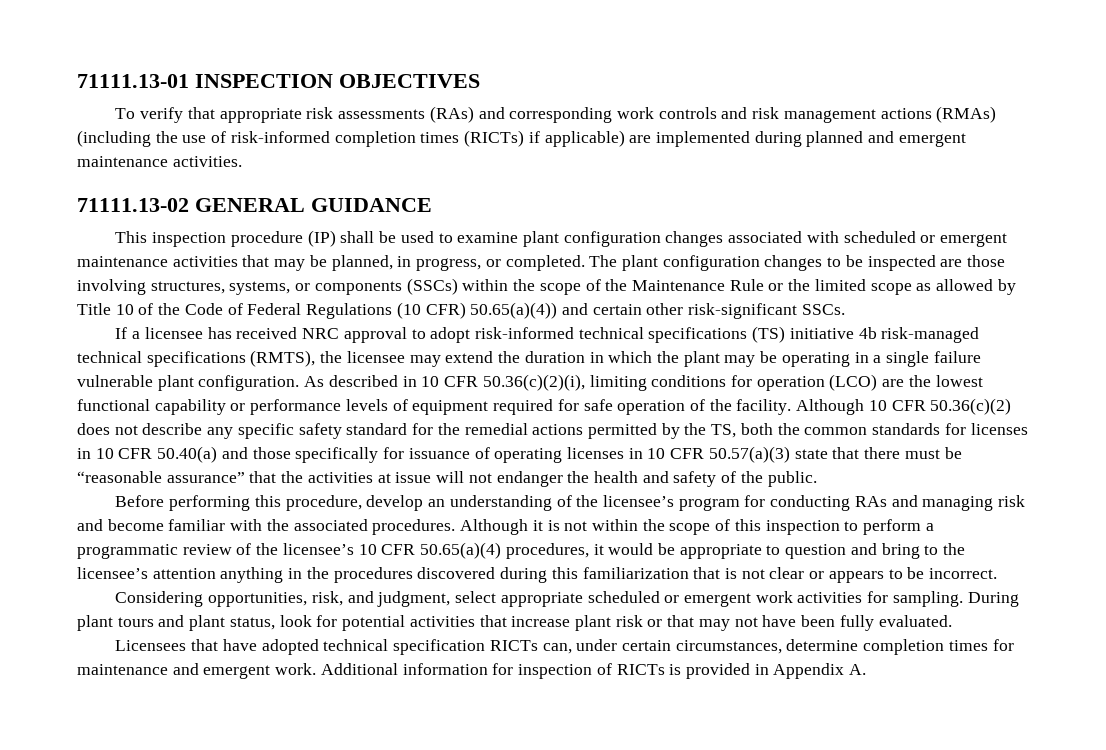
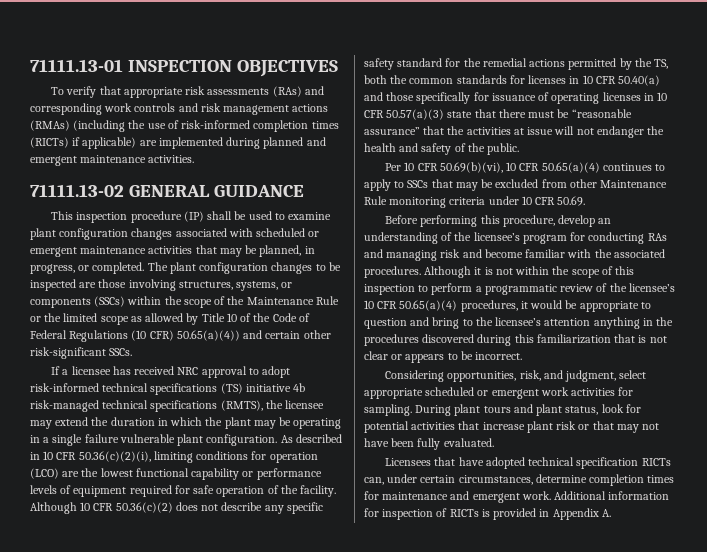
+ Per 10 CFR 50.69(b)(vi), 10 CFR 50.65(a)(4) continues to apply to SSCs that may be excluded from other Maintenance Rule monitoring criteria under 10 CFR 50.69.

